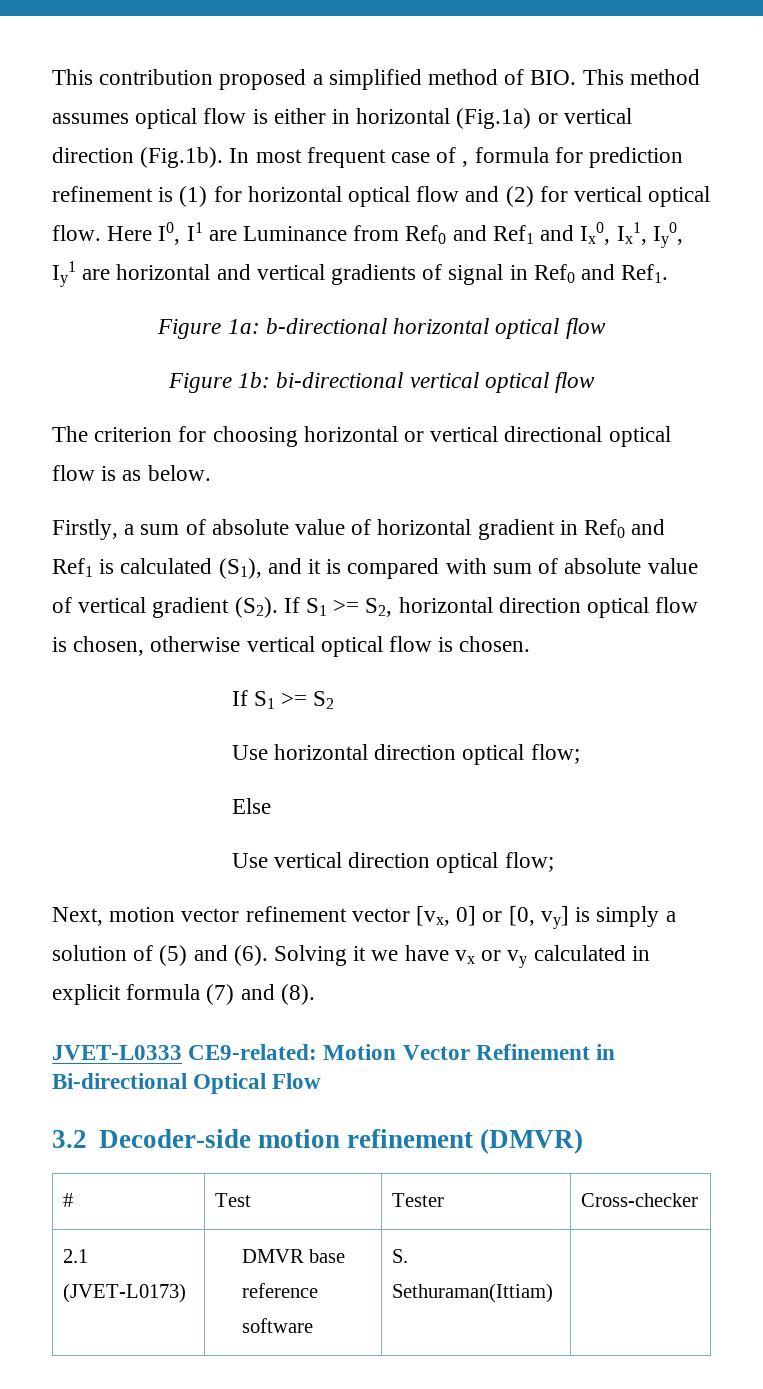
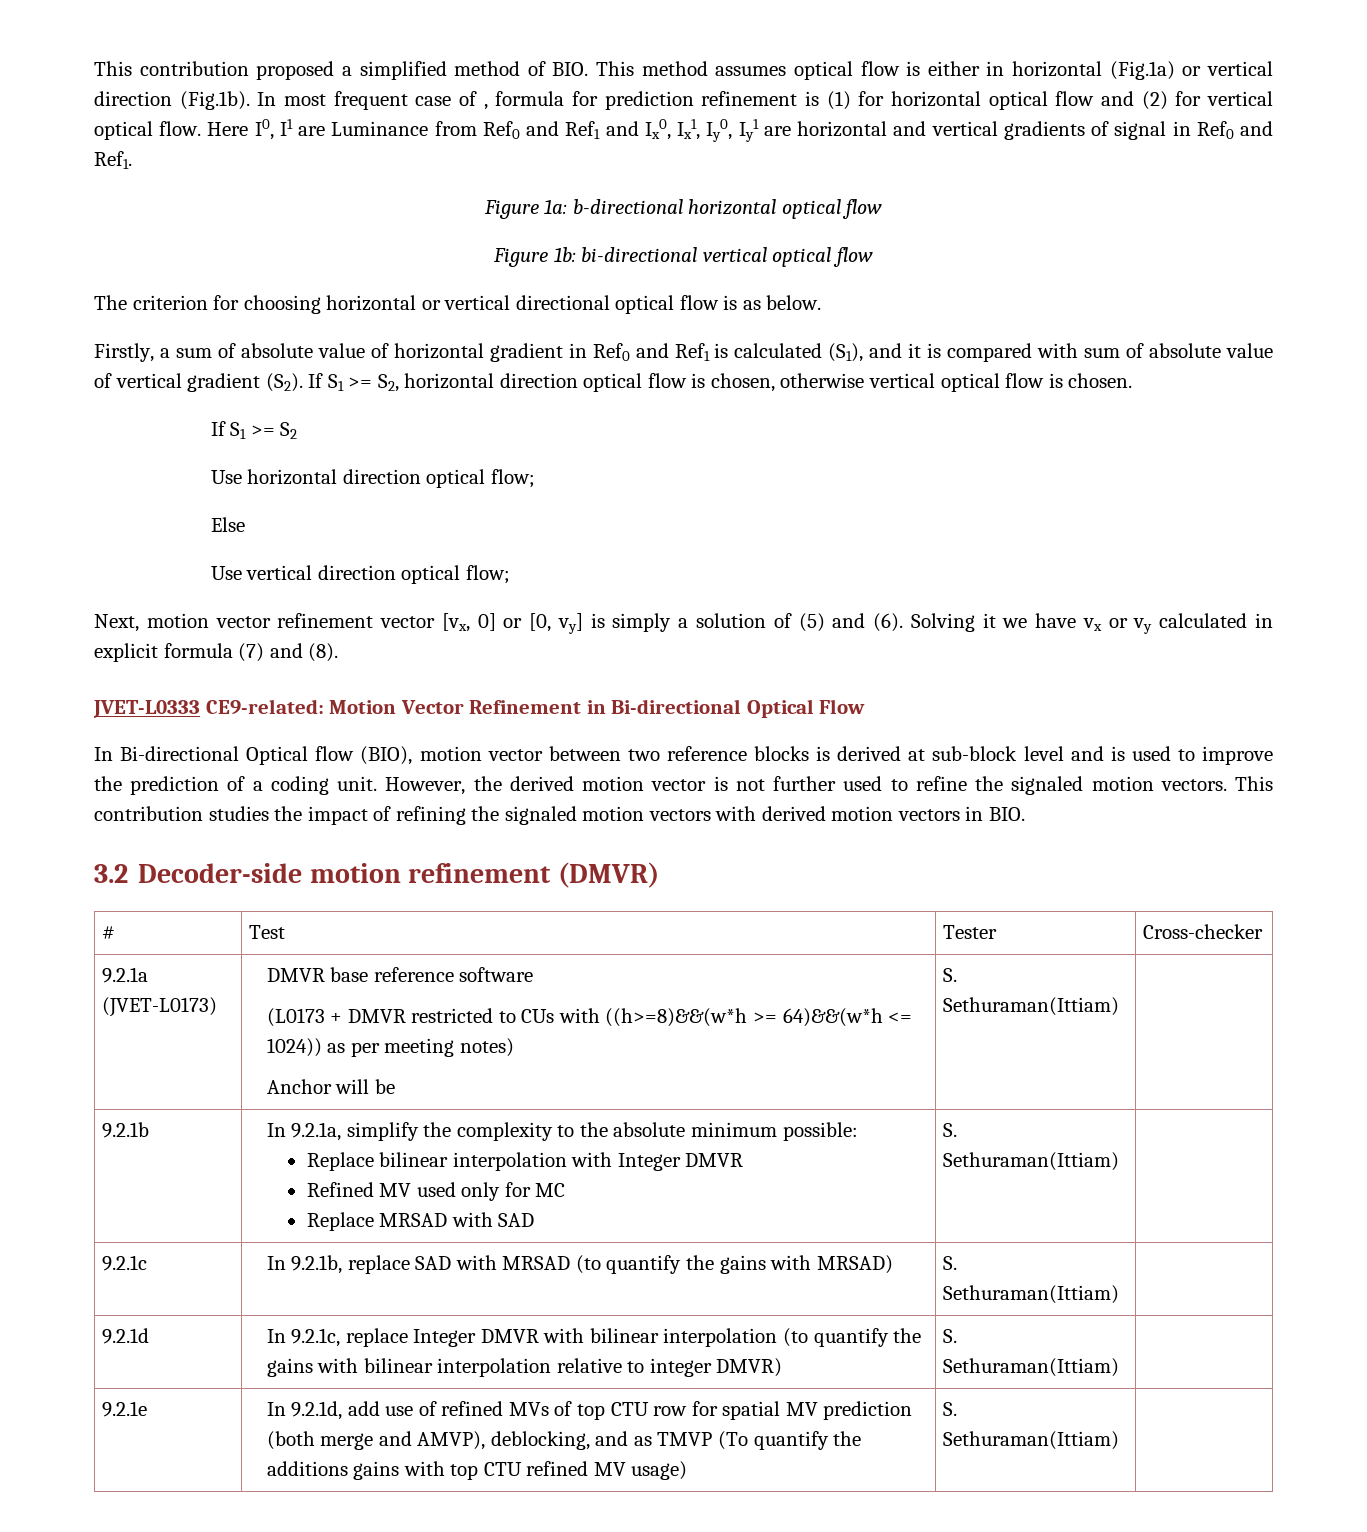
+ In Bi-directional Optical flow (BIO), motion vector between two reference blocks is derived at sub-block level and is used to improve the prediction of a coding unit. However, the derived motion vector is not further used to refine the signaled motion vectors. This contribution studies the impact of refining the signaled motion vectors with derived motion vectors in BIO.
- 2.1 (JVET-L0173) | DMVR base reference software | S. Sethuraman(Ittiam) |
+ 9.2.1a (JVET-L0173) | DMVR base reference software
+ (L0173 + DMVR restricted to CUs with ((h>=8)&&(w*h >= 64)&&(w*h <= 1024)) as per meeting notes)
+ Anchor will be | S. Sethuraman(Ittiam) |
+ 9.2.1b | In 9.2.1a, simplify the complexity to the absolute minimum possible:
+ Replace bilinear interpolation with Integer DMVR
+ Refined MV used only for MC
+ Replace MRSAD with SAD | S. Sethuraman(Ittiam) |
+ 9.2.1c | In 9.2.1b, replace SAD with MRSAD (to quantify the gains with MRSAD) | S. Sethuraman(Ittiam) |
+ 9.2.1d | In 9.2.1c, replace Integer DMVR with bilinear interpolation (to quantify the gains with bilinear interpolation relative to integer DMVR) | S. Sethuraman(Ittiam) |
+ 9.2.1e | In 9.2.1d, add use of refined MVs of top CTU row for spatial MV prediction (both merge and AMVP), deblocking, and as TMVP (To quantify the additions gains with top CTU refined MV usage) | S. Sethuraman(Ittiam) |

